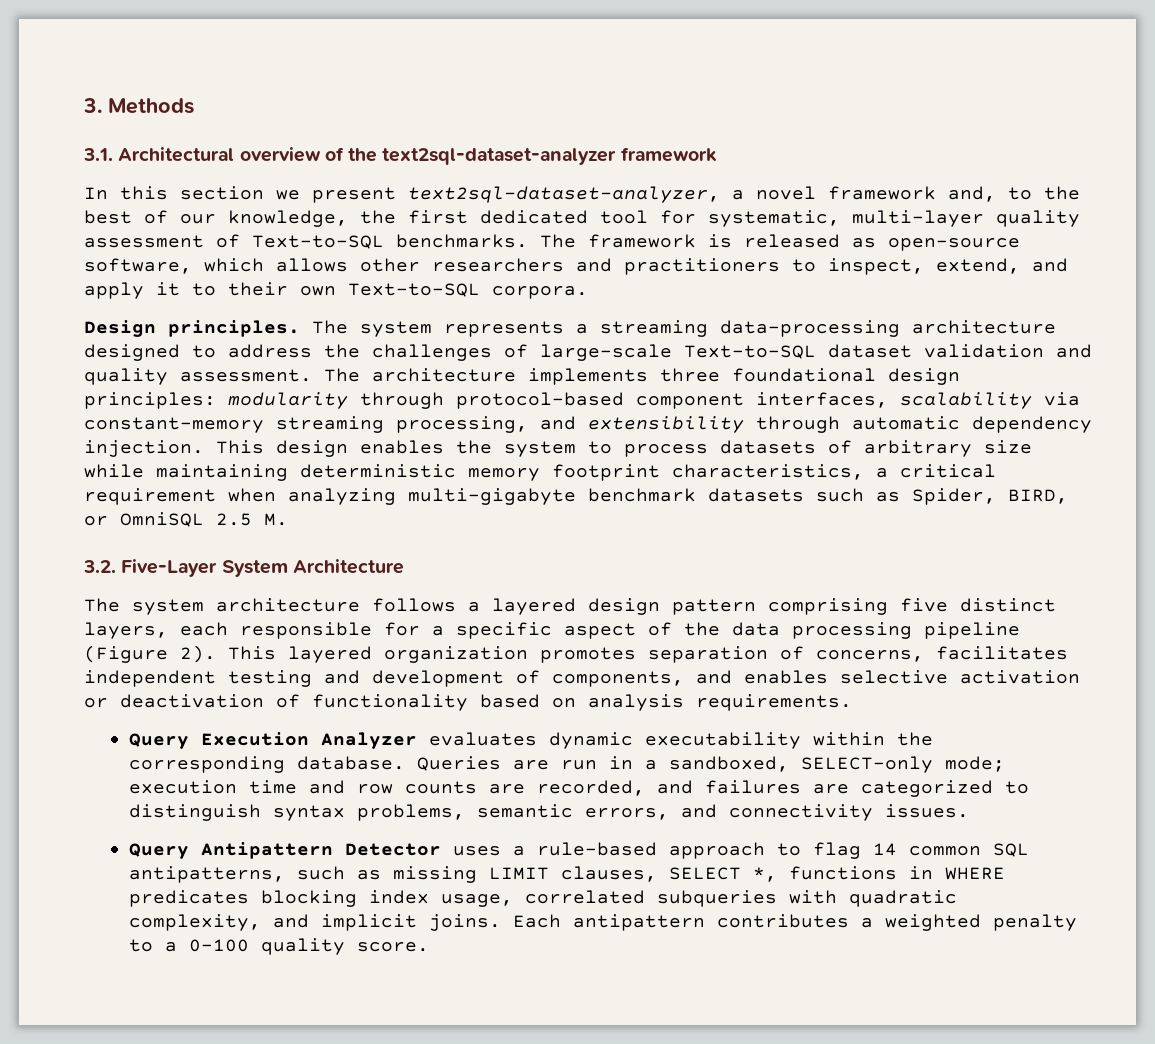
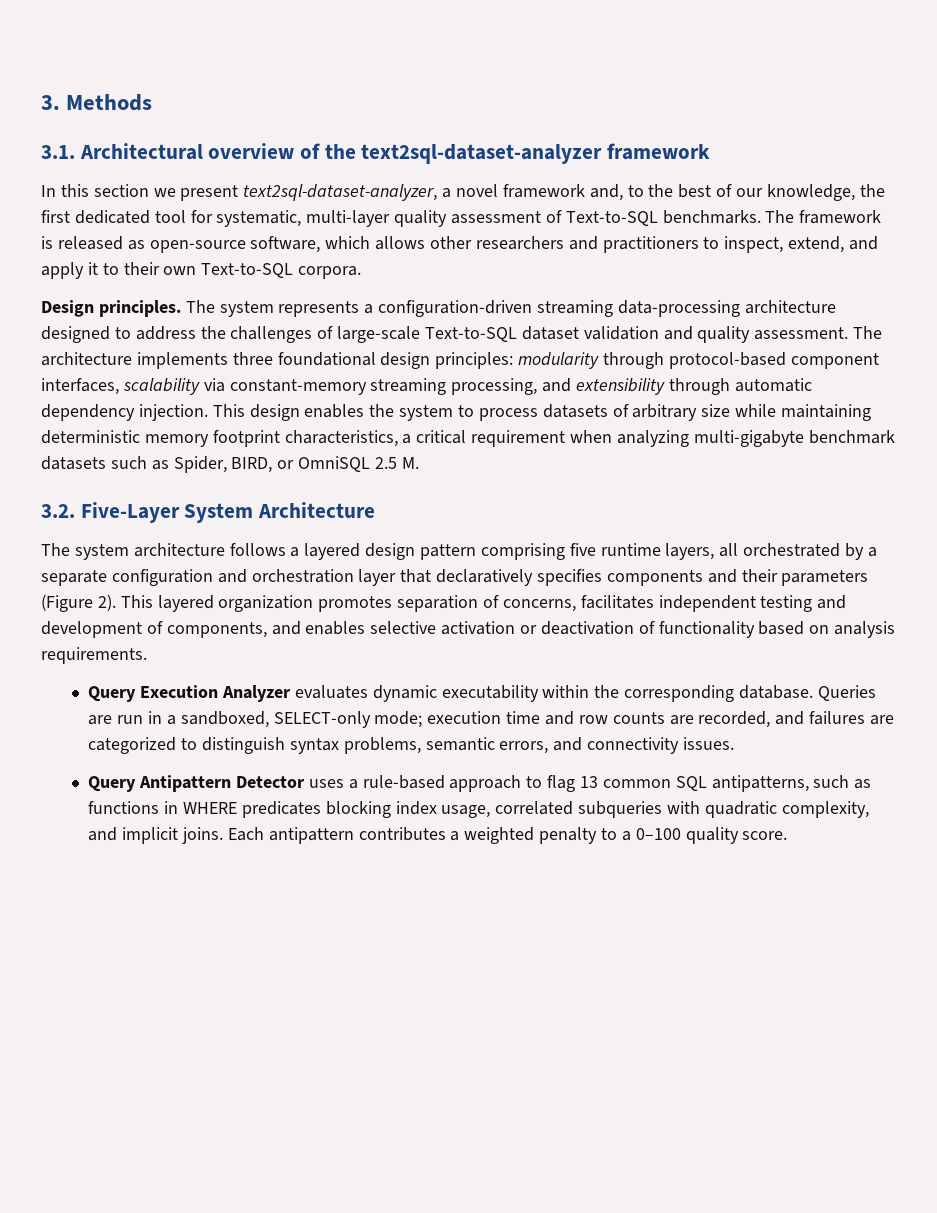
- The system represents a streaming data-processing architecture designed to address the challenges of large-scale Text-to-SQL dataset validation and quality assessment.
+ The system represents a configuration-driven streaming data-processing architecture designed to address the challenges of large-scale Text-to-SQL dataset validation and quality assessment.
- The system architecture follows a layered design pattern comprising five distinct layers, each responsible for a specific aspect of the data processing pipeline (Figure 2).
+ The system architecture follows a layered design pattern comprising five runtime layers, all orchestrated by a separate configuration and orchestration layer that declaratively specifies components and their parameters (Figure 2).
- Query Antipattern Detector uses a rule-based approach to flag 14 common SQL antipatterns, such as missing LIMIT clauses, SELECT *, functions in WHERE predicates blocking index usage, correlated subqueries with quadratic complexity, and implicit joins.
+ Query Antipattern Detector uses a rule-based approach to flag 13 common SQL antipatterns, such as functions in WHERE predicates blocking index usage, correlated subqueries with quadratic complexity, and implicit joins.

